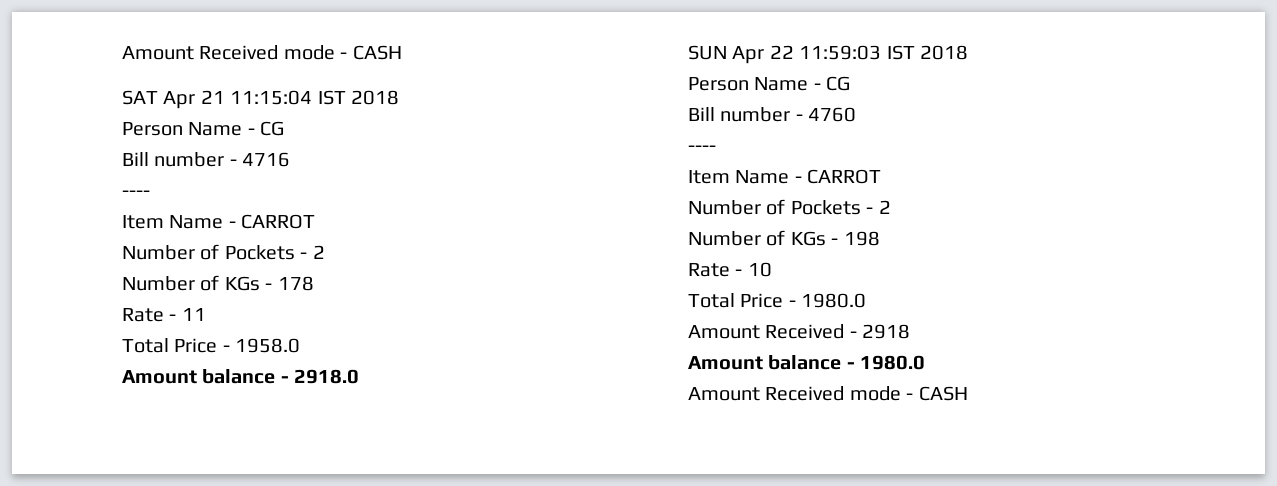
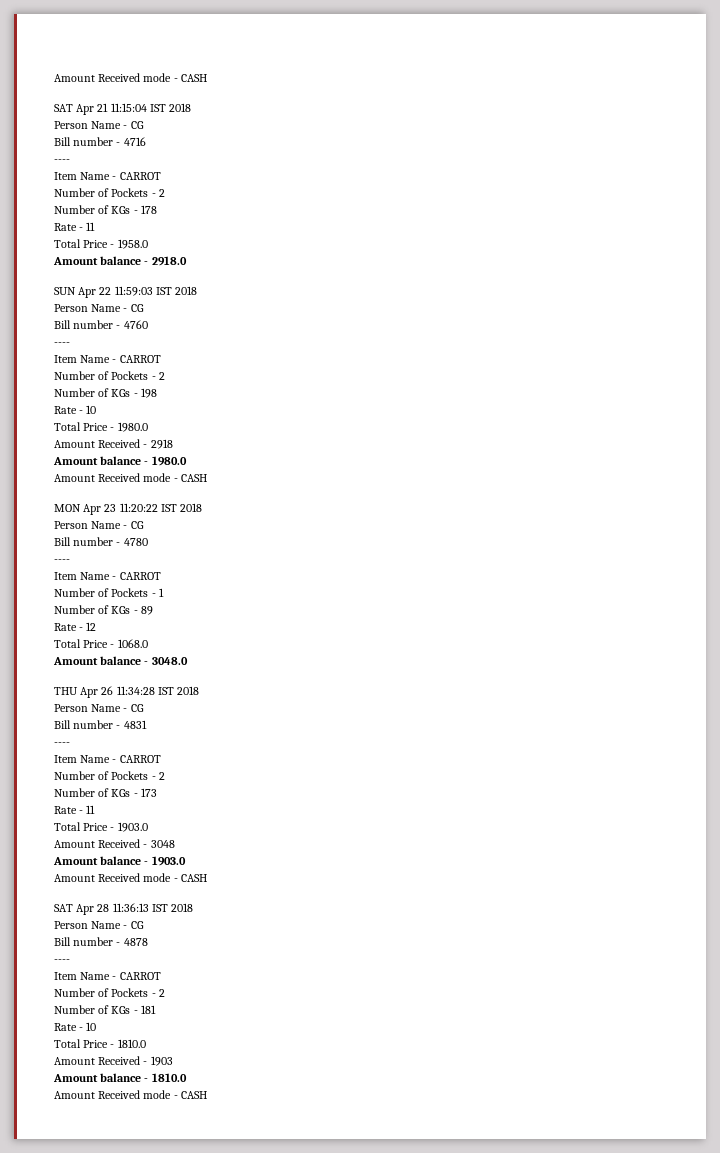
+ MON Apr 23 11:20:22 IST 2018
+ Person Name - CG
+ Bill number - 4780
+ ----
+ Item Name - CARROT
+ Number of Pockets - 1
+ Number of KGs - 89
+ Rate - 12
+ Total Price - 1068.0
+ Amount balance - 3048.0
+ THU Apr 26 11:34:28 IST 2018
+ Person Name - CG
+ Bill number - 4831
+ ----
+ Item Name - CARROT
+ Number of Pockets - 2
+ Number of KGs - 173
+ Rate - 11
+ Total Price - 1903.0
+ Amount Received - 3048
+ Amount balance - 1903.0
+ Amount Received mode - CASH
+ SAT Apr 28 11:36:13 IST 2018
+ Person Name - CG
+ Bill number - 4878
+ ----
+ Item Name - CARROT
+ Number of Pockets - 2
+ Number of KGs - 181
+ Rate - 10
+ Total Price - 1810.0
+ Amount Received - 1903
+ Amount balance - 1810.0
+ Amount Received mode - CASH

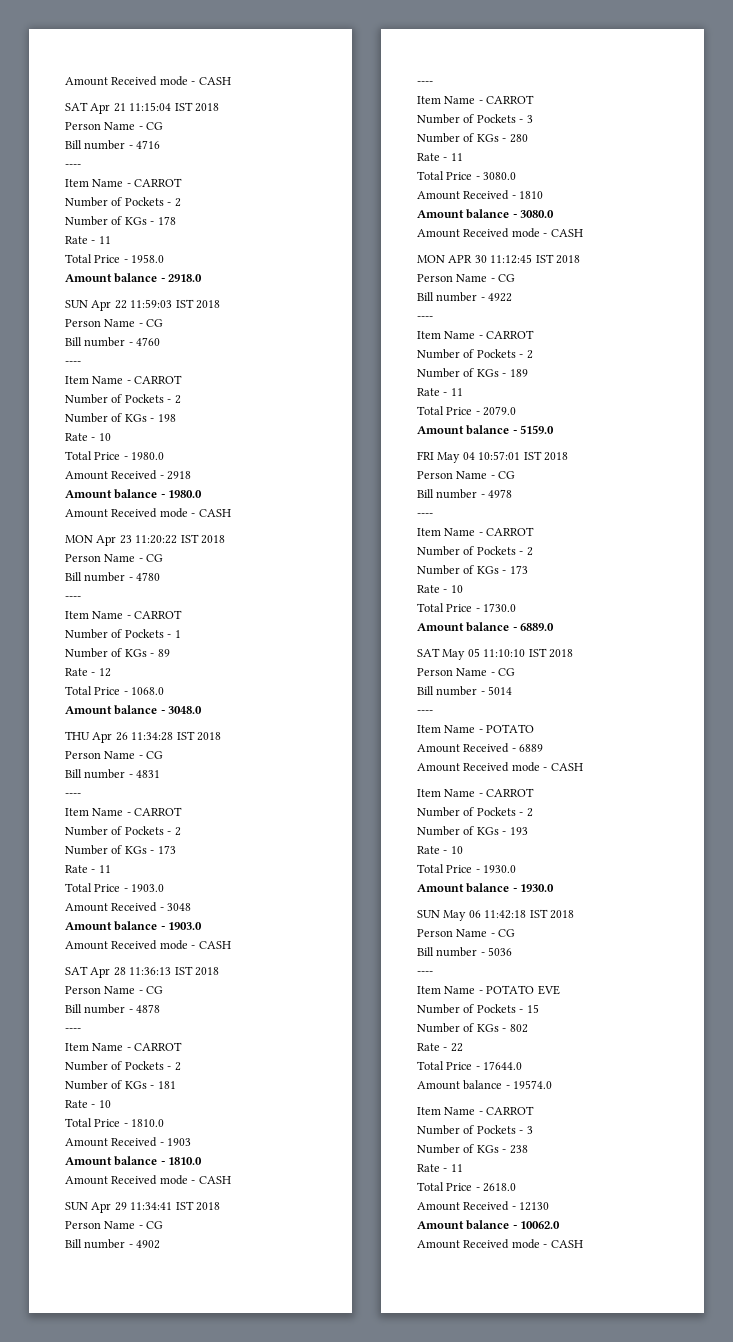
+ SUN Apr 29 11:34:41 IST 2018
+ Person Name - CG
+ Bill number - 4902
+ ----
+ Item Name - CARROT
+ Number of Pockets - 3
+ Number of KGs - 280
+ Rate - 11
+ Total Price - 3080.0
+ Amount Received - 1810
+ Amount balance - 3080.0
+ Amount Received mode - CASH
+ MON APR 30 11:12:45 IST 2018
+ Person Name - CG
+ Bill number - 4922
+ ----
+ Item Name - CARROT
+ Number of Pockets - 2
+ Number of KGs - 189
+ Rate - 11
+ Total Price - 2079.0
+ Amount balance - 5159.0
+ FRI May 04 10:57:01 IST 2018
+ Person Name - CG
+ Bill number - 4978
+ ----
+ Item Name - CARROT
+ Number of Pockets - 2
+ Number of KGs - 173
+ Rate - 10
+ Total Price - 1730.0
+ Amount balance - 6889.0
+ SAT May 05 11:10:10 IST 2018
+ Person Name - CG
+ Bill number - 5014
+ ----
+ Item Name - POTATO
+ Amount Received - 6889
+ Amount Received mode - CASH
+ Item Name - CARROT
+ Number of Pockets - 2
+ Number of KGs - 193
+ Rate - 10
+ Total Price - 1930.0
+ Amount balance - 1930.0
+ SUN May 06 11:42:18 IST 2018
+ Person Name - CG
+ Bill number - 5036
+ ----
+ Item Name - POTATO EVE
+ Number of Pockets - 15
+ Number of KGs - 802
+ Rate - 22
+ Total Price - 17644.0
+ Amount balance - 19574.0
+ Item Name - CARROT
+ Number of Pockets - 3
+ Number of KGs - 238
+ Rate - 11
+ Total Price - 2618.0
+ Amount Received - 12130
+ Amount balance - 10062.0
+ Amount Received mode - CASH

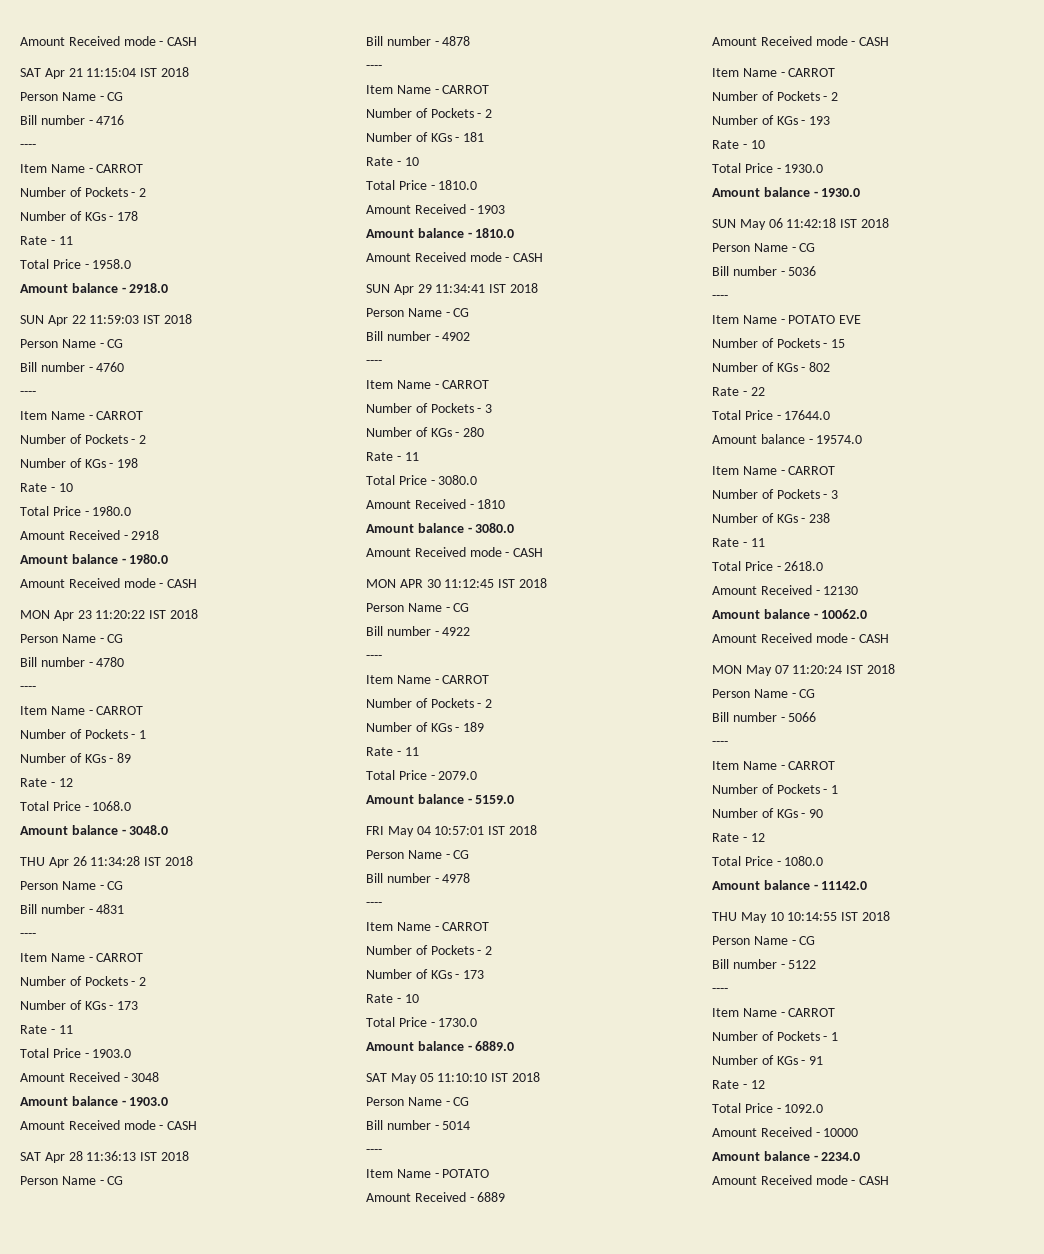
+ MON May 07 11:20:24 IST 2018
+ Person Name - CG
+ Bill number - 5066
+ ----
+ Item Name - CARROT
+ Number of Pockets - 1
+ Number of KGs - 90
+ Rate - 12
+ Total Price - 1080.0
+ Amount balance - 11142.0
+ THU May 10 10:14:55 IST 2018
+ Person Name - CG
+ Bill number - 5122
+ ----
+ Item Name - CARROT
+ Number of Pockets - 1
+ Number of KGs - 91
+ Rate - 12
+ Total Price - 1092.0
+ Amount Received - 10000
+ Amount balance - 2234.0
+ Amount Received mode - CASH

